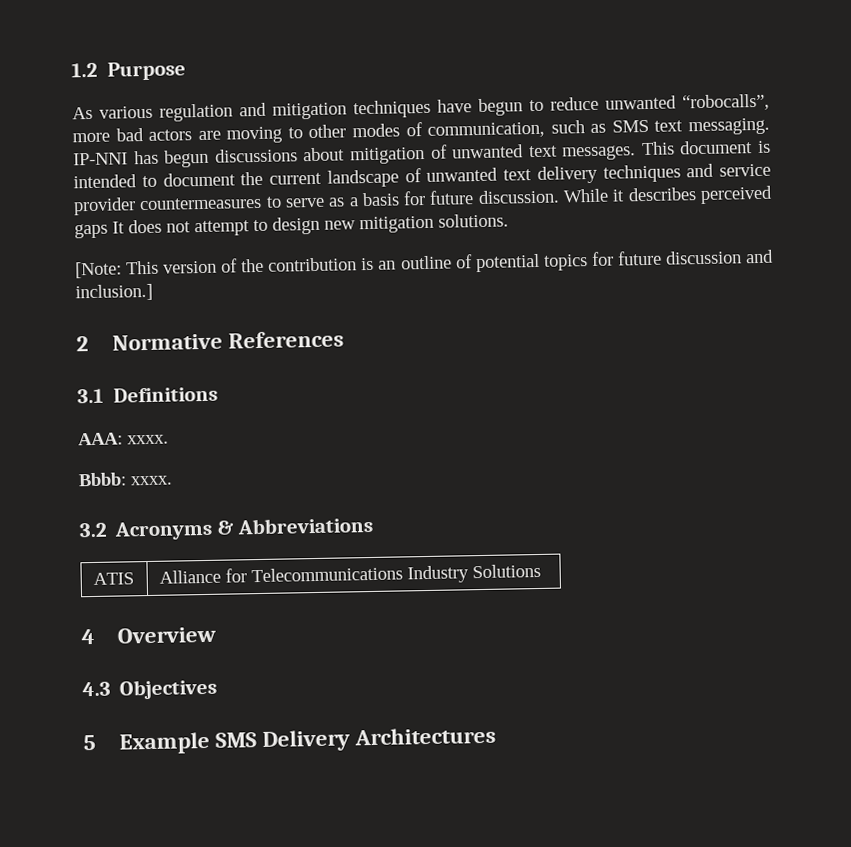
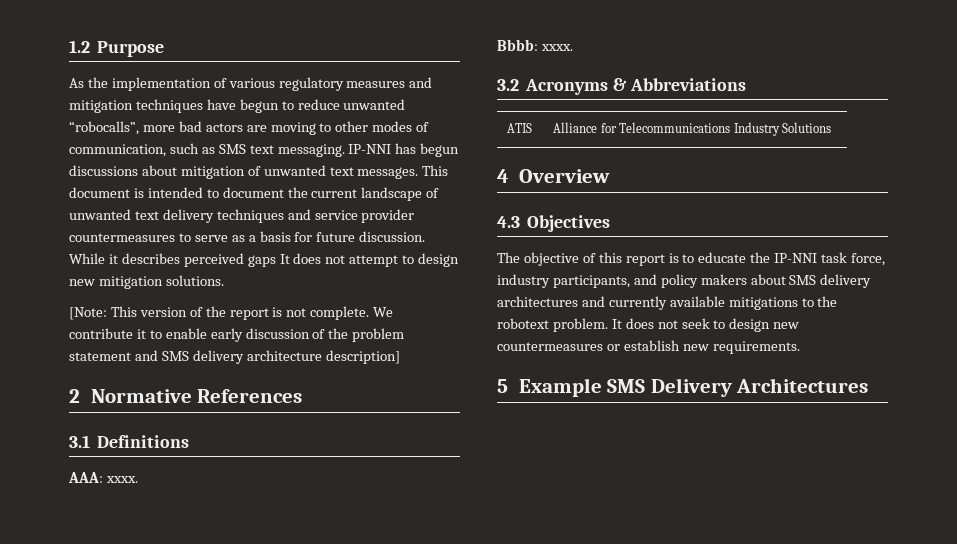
- As various regulation and mitigation techniques have begun to reduce unwanted “robocalls”, more bad actors are moving to other modes of communication, such as SMS text messaging.
+ As the implementation of various regulatory measures and mitigation techniques have begun to reduce unwanted “robocalls”, more bad actors are moving to other modes of communication, such as SMS text messaging.
- [Note: This version of the contribution is an outline of potential topics for future discussion and inclusion.]
+ [Note: This version of the report is not complete. We contribute it to enable early discussion of the problem statement and SMS delivery architecture description]
+ The objective of this report is to educate the IP-NNI task force, industry participants, and policy makers about SMS delivery architectures and currently available mitigations to the robotext problem. It does not seek to design new countermeasures or establish new requirements.

